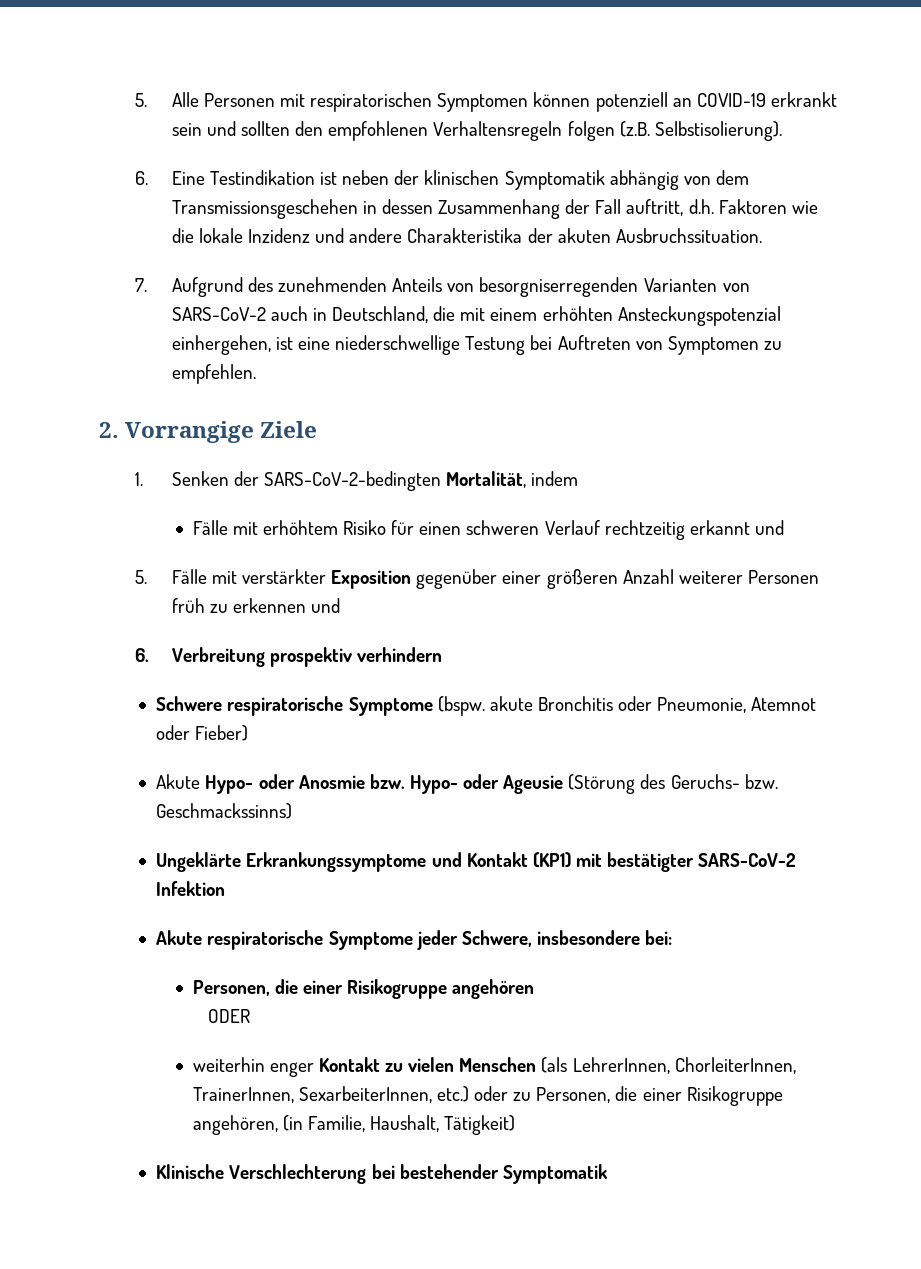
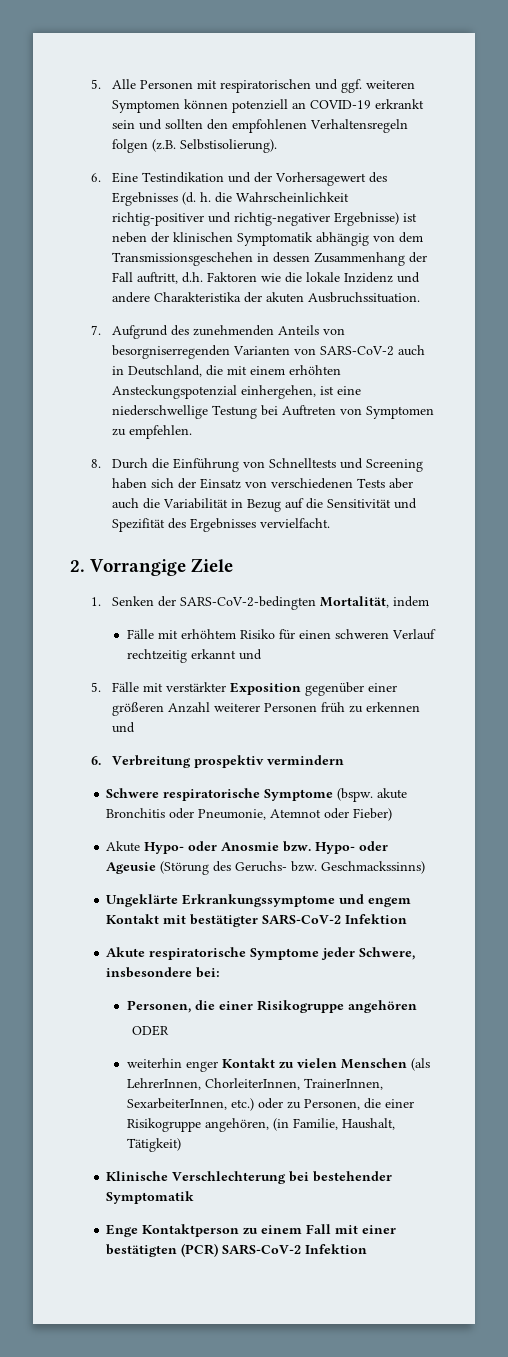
- 5. Alle Personen mit respiratorischen Symptomen können potenziell an COVID-19 erkrankt sein und sollten den empfohlenen Verhaltensregeln folgen (z.B. Selbstisolierung).
+ 5. Alle Personen mit respiratorischen und ggf. weiteren Symptomen können potenziell an COVID-19 erkrankt sein und sollten den empfohlenen Verhaltensregeln folgen (z.B. Selbstisolierung).
- 6. Eine Testindikation ist neben der klinischen Symptomatik abhängig von dem Transmissionsgeschehen in dessen Zusammenhang der Fall auftritt, d.h. Faktoren wie die lokale Inzidenz und andere Charakteristika der akuten Ausbruchssituation.
+ 6. Eine Testindikation und der Vorhersagewert des Ergebnisses (d. h. die Wahrscheinlichkeit richtig-positiver und richtig-negativer Ergebnisse) ist neben der klinischen Symptomatik abhängig von dem Transmissionsgeschehen in dessen Zusammenhang der Fall auftritt, d.h. Faktoren wie die lokale Inzidenz und andere Charakteristika der akuten Ausbruchssituation.
+ 8. Durch die Einführung von Schnelltests und Screening haben sich der Einsatz von verschiedenen Tests aber auch die Variabilität in Bezug auf die Sensitivität und Spezifität des Ergebnisses vervielfacht.
- 6. Verbreitung prospektiv verhindern
+ 6. Verbreitung prospektiv vermindern
- Ungeklärte Erkrankungssymptome und Kontakt (KP1) mit bestätigter SARS-CoV-2 Infektion
+ Ungeklärte Erkrankungssymptome und engem Kontakt mit bestätigter SARS-CoV-2 Infektion
+ Enge Kontaktperson zu einem Fall mit einer bestätigten (PCR) SARS-CoV-2 Infektion

